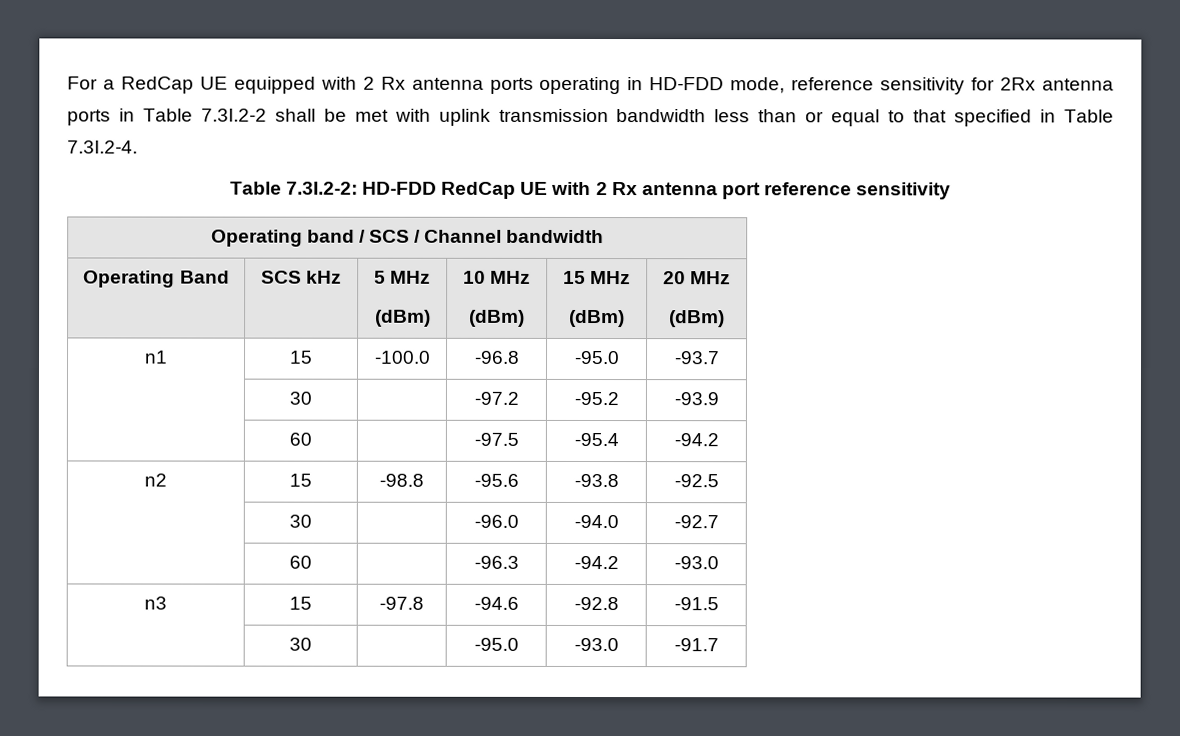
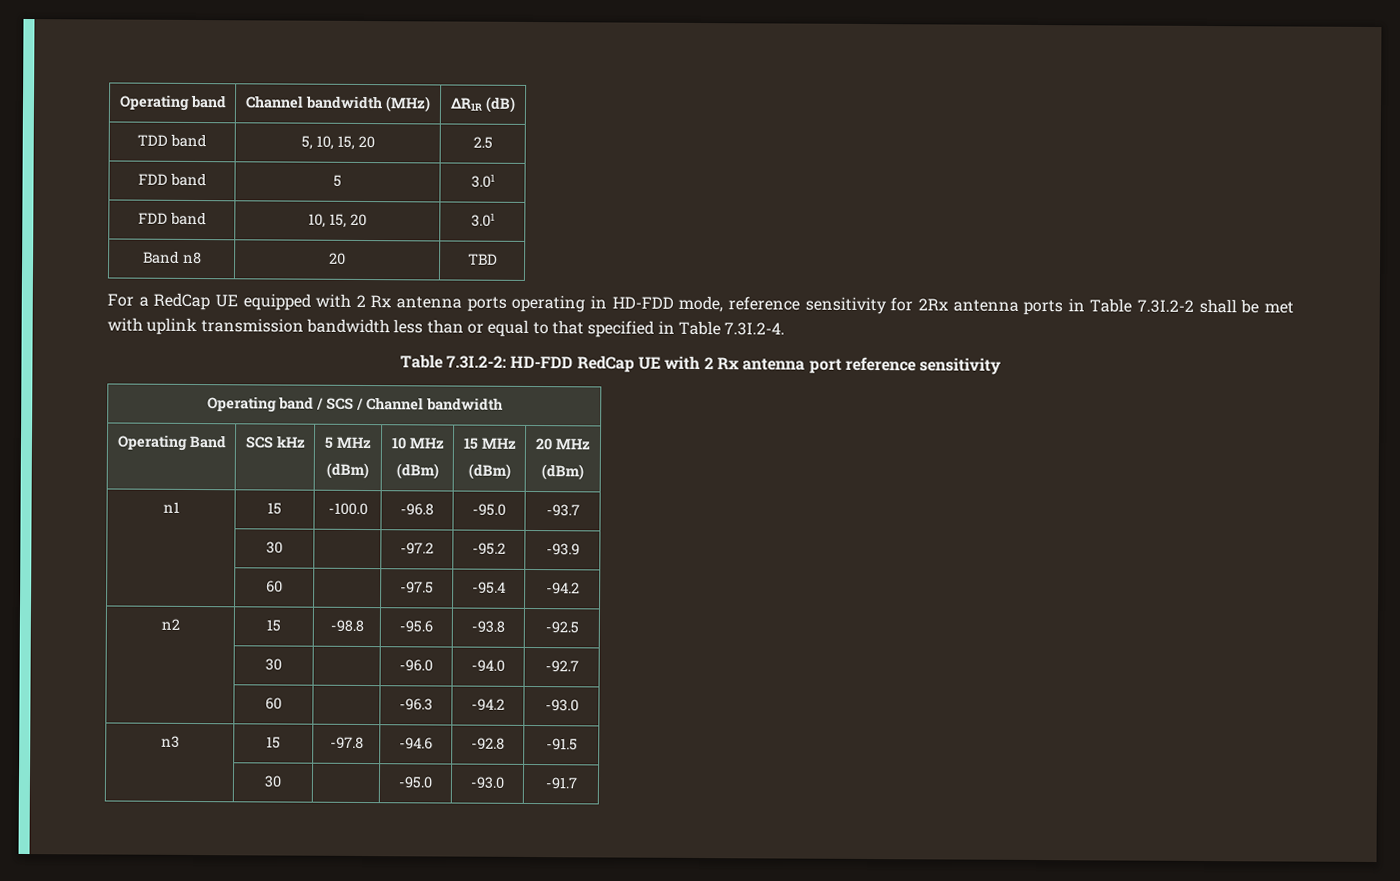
+ Operating band | Channel bandwidth (MHz) | ΔR1R (dB)
+ TDD band | 5, 10, 15, 20 | 2.5
+ FDD band | 5 | 3.01
+ FDD band | 10, 15, 20 | 3.01
+ Band n8 | 20 | TBD

